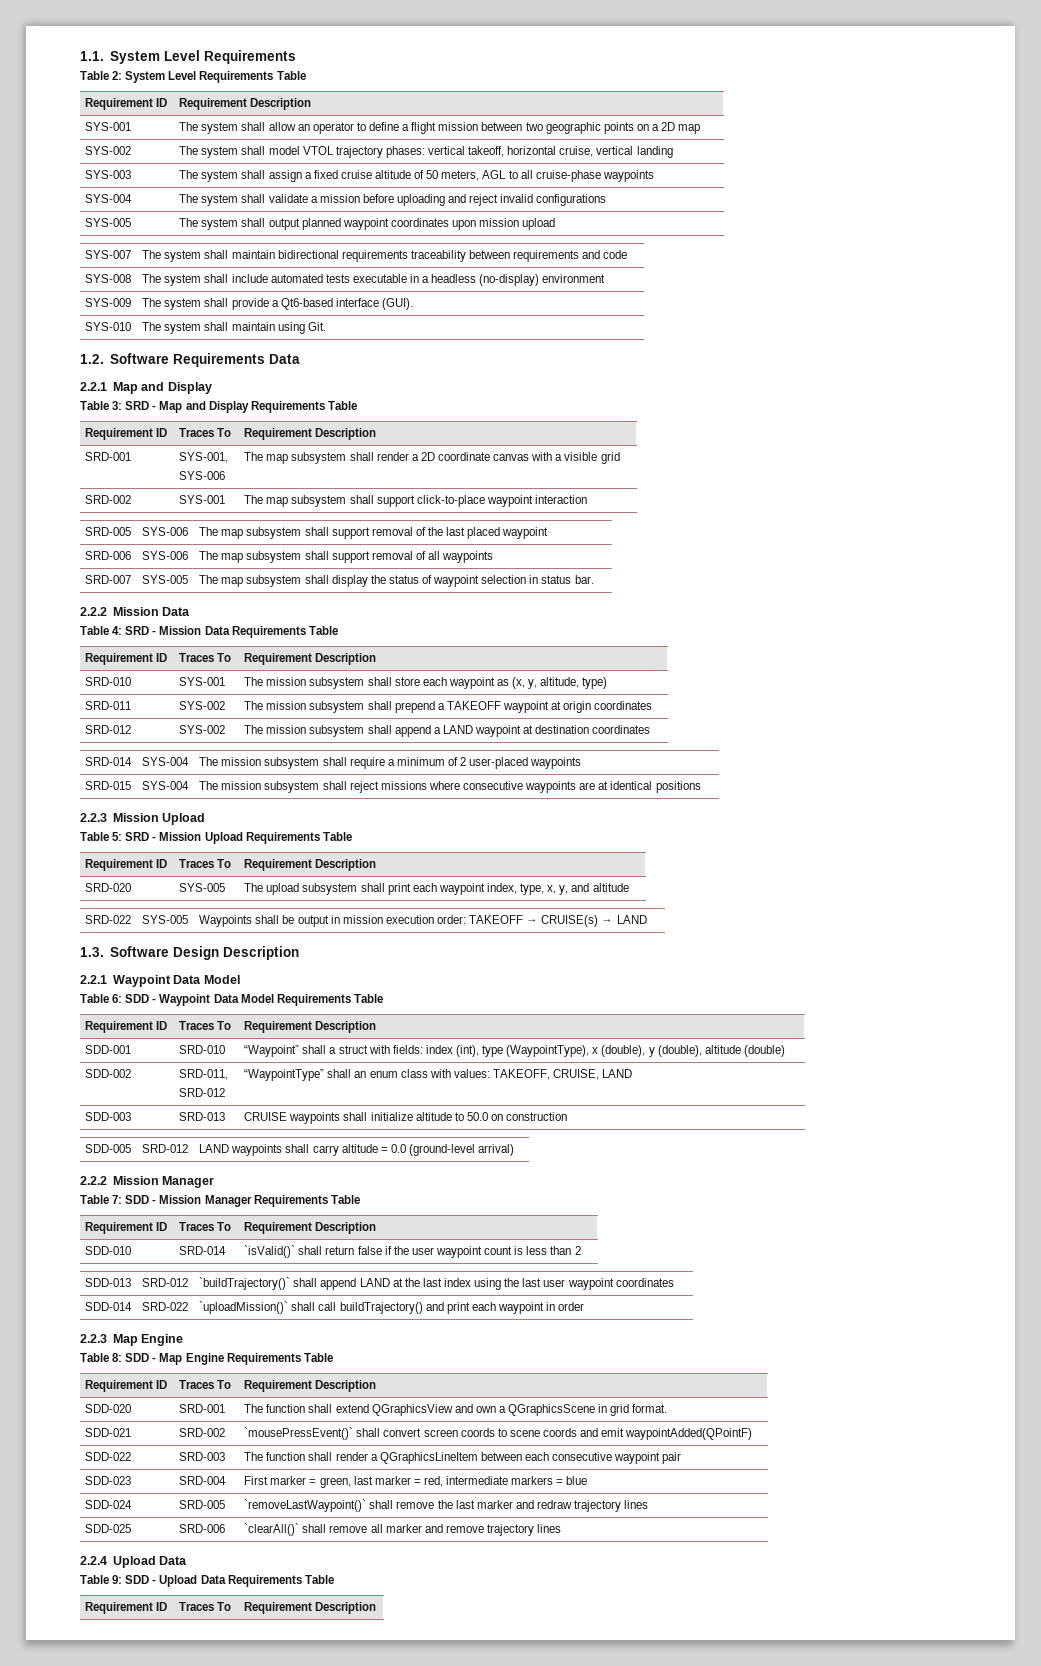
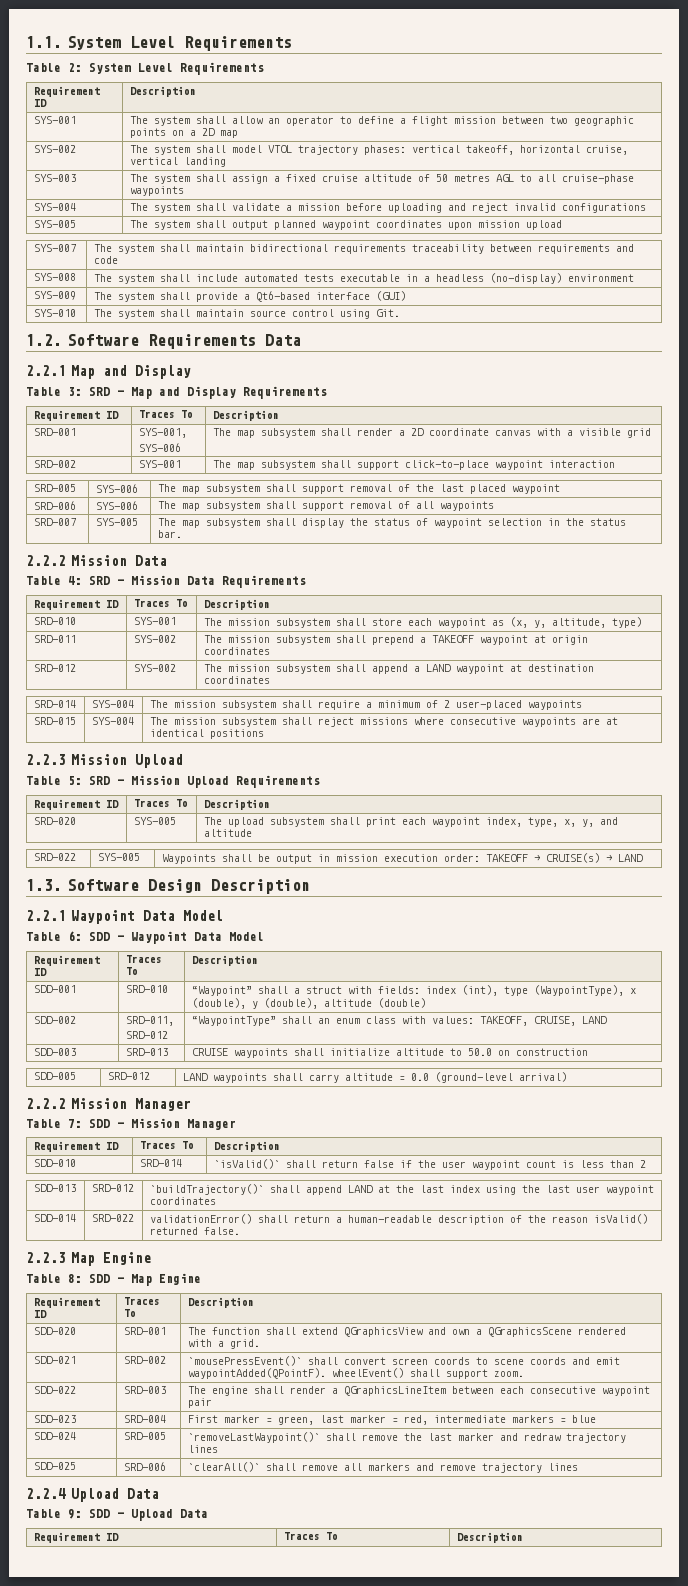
- Table 2: System Level Requirements Table
- Requirement ID | Requirement Description
+ Table 2: System Level Requirements
+ Requirement ID | Description
- SYS-003 | The system shall assign a fixed cruise altitude of 50 meters, AGL to all cruise-phase waypoints
+ SYS-003 | The system shall assign a fixed cruise altitude of 50 metres AGL to all cruise-phase waypoints
- SYS-009 | The system shall provide a Qt6-based interface (GUI).
+ SYS-009 | The system shall provide a Qt6-based interface (GUI)
- SYS-010 | The system shall maintain using Git.
+ SYS-010 | The system shall maintain source control using Git.
- Table 3: SRD - Map and Display Requirements Table
- Requirement ID | Traces To | Requirement Description
+ Table 3: SRD - Map and Display Requirements
+ Requirement ID | Traces To | Description
- SRD-007 | SYS-005 | The map subsystem shall display the status of waypoint selection in status bar.
+ SRD-007 | SYS-005 | The map subsystem shall display the status of waypoint selection in the status bar.
- Table 4: SRD - Mission Data Requirements Table
- Requirement ID | Traces To | Requirement Description
+ Table 4: SRD - Mission Data Requirements
+ Requirement ID | Traces To | Description
- Table 5: SRD - Mission Upload Requirements Table
- Requirement ID | Traces To | Requirement Description
+ Table 5: SRD - Mission Upload Requirements
+ Requirement ID | Traces To | Description
- Table 6: SDD - Waypoint Data Model Requirements Table
- Requirement ID | Traces To | Requirement Description
+ Table 6: SDD - Waypoint Data Model
+ Requirement ID | Traces To | Description
- Table 7: SDD - Mission Manager Requirements Table
- Requirement ID | Traces To | Requirement Description
+ Table 7: SDD - Mission Manager
+ Requirement ID | Traces To | Description
- SDD-014 | SRD-022 | `uploadMission()` shall call buildTrajectory() and print each waypoint in order
+ SDD-014 | SRD-022 | validationError() shall return a human-readable description of the reason isValid() returned false.
- Table 8: SDD - Map Engine Requirements Table
- Requirement ID | Traces To | Requirement Description
+ Table 8: SDD - Map Engine
+ Requirement ID | Traces To | Description
- SDD-020 | SRD-001 | The function shall extend QGraphicsView and own a QGraphicsScene in grid format.
+ SDD-020 | SRD-001 | The function shall extend QGraphicsView and own a QGraphicsScene rendered with a grid.
- SDD-021 | SRD-002 | `mousePressEvent()` shall convert screen coords to scene coords and emit waypointAdded(QPointF)
+ SDD-021 | SRD-002 | `mousePressEvent()` shall convert screen coords to scene coords and emit waypointAdded(QPointF). wheelEvent() shall support zoom.
- SDD-022 | SRD-003 | The function shall render a QGraphicsLineItem between each consecutive waypoint pair
+ SDD-022 | SRD-003 | The engine shall render a QGraphicsLineItem between each consecutive waypoint pair
- SDD-025 | SRD-006 | `clearAll()` shall remove all marker and remove trajectory lines
+ SDD-025 | SRD-006 | `clearAll()` shall remove all markers and remove trajectory lines
- Table 9: SDD - Upload Data Requirements Table
- Requirement ID | Traces To | Requirement Description
+ Table 9: SDD - Upload Data
+ Requirement ID | Traces To | Description

